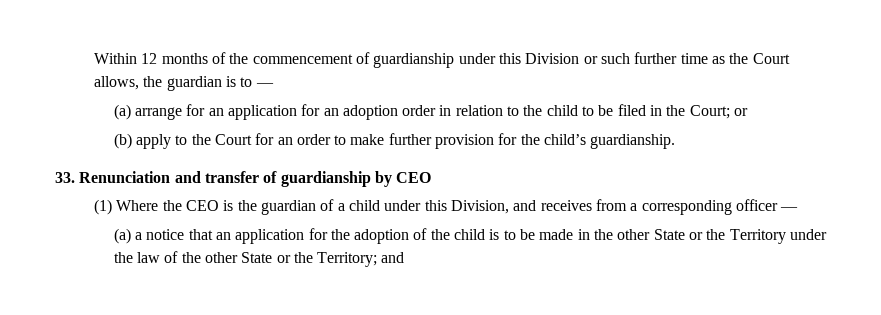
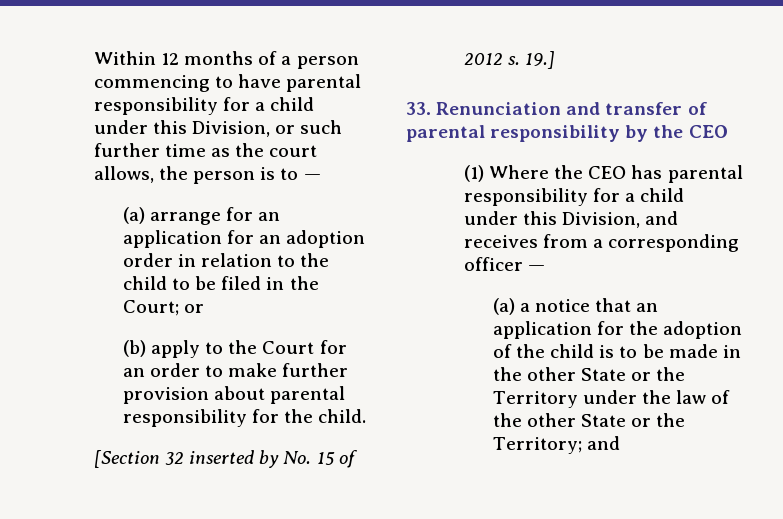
- Within 12 months of the commencement of guardianship under this Division or such further time as the Court allows, the guardian is to —
+ Within 12 months of a person commencing to have parental responsibility for a child under this Division, or such further time as the court allows, the person is to —
- (b) apply to the Court for an order to make further provision for the child’s guardianship.
+ (b) apply to the Court for an order to make further provision about parental responsibility for the child.
+ [Section 32 inserted by No. 15 of 2012 s. 19.]
- 33. Renunciation and transfer of guardianship by CEO
+ 33. Renunciation and transfer of parental responsibility by the CEO
- (1) Where the CEO is the guardian of a child under this Division, and receives from a corresponding officer —
+ (1) Where the CEO has parental responsibility for a child under this Division, and receives from a corresponding officer —

